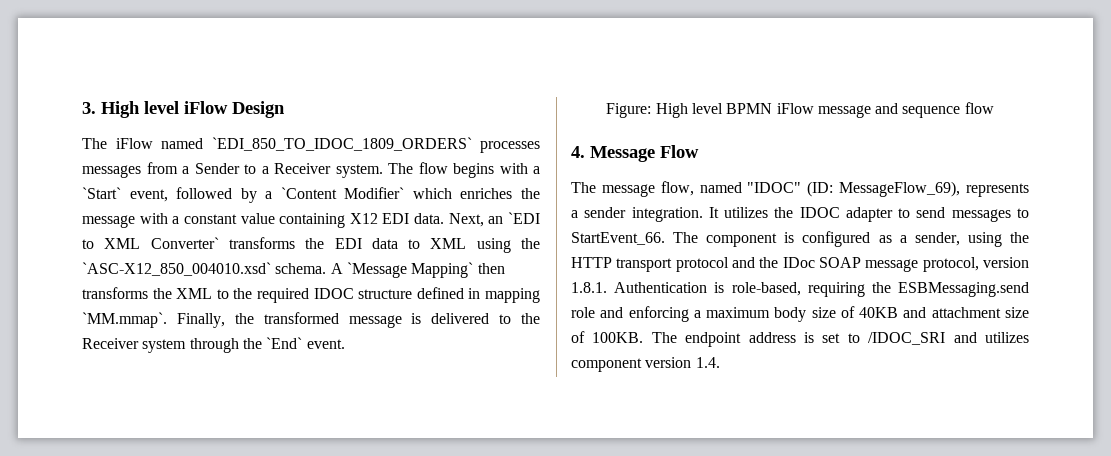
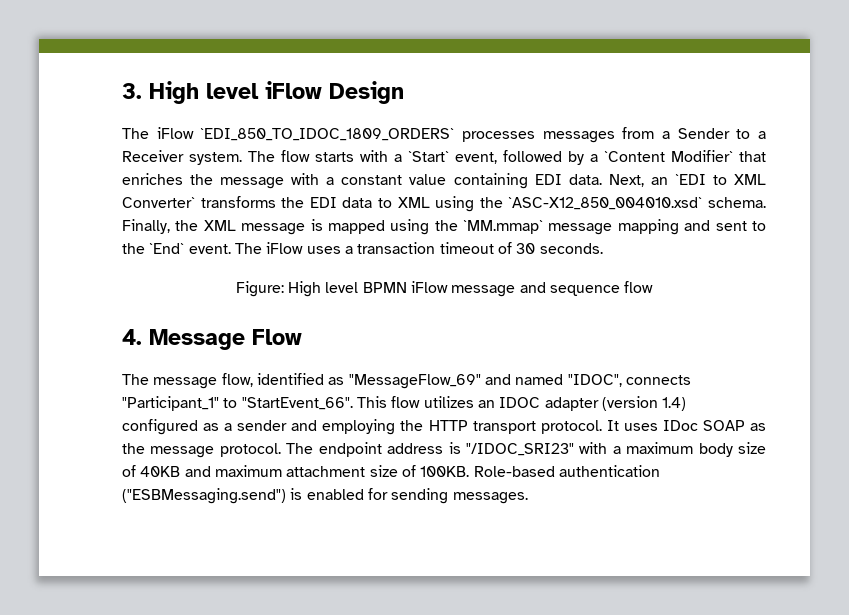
- The iFlow named `EDI_850_TO_IDOC_1809_ORDERS` processes messages from a Sender to a Receiver system.
+ The iFlow `EDI_850_TO_IDOC_1809_ORDERS` processes messages from a Sender to a Receiver system.
- The flow begins with a `Start` event, followed by a `Content Modifier` which enriches the message with a constant value containing X12 EDI data.
+ The flow starts with a `Start` event, followed by a `Content Modifier` that enriches the message with a constant value containing EDI data.
- A `Message Mapping` then transforms the XML to the required IDOC structure defined in mapping `MM.mmap`. Finally, the transformed message is delivered to the Receiver system through the `End` event.
+ Finally, the XML message is mapped using the `MM.mmap` message mapping and sent to the `End` event. The iFlow uses a transaction timeout of 30 seconds.
- The message flow, named "IDOC" (ID: MessageFlow_69), represents a sender integration. It utilizes the IDOC adapter to send messages to StartEvent_66. The component is configured as a sender, using the HTTP transport protocol and the IDoc SOAP message protocol, version 1.8.1. Authentication is role-based, requiring the ESBMessaging.send role and enforcing a maximum body size of 40KB and attachment size of 100KB.
+ The message flow, identified as "MessageFlow_69" and named "IDOC", connects "Participant_1" to "StartEvent_66". This flow utilizes an IDOC adapter (version 1.4) configured as a sender and employing the HTTP transport protocol. It uses IDoc SOAP as the message protocol. The endpoint address is "/IDOC_SRI23" with a maximum body size of 40KB and maximum attachment size of 100KB.
- The endpoint address is set to /IDOC_SRI and utilizes component version 1.4.
+ Role-based authentication ("ESBMessaging.send") is enabled for sending messages.

